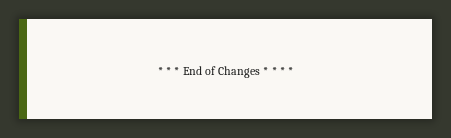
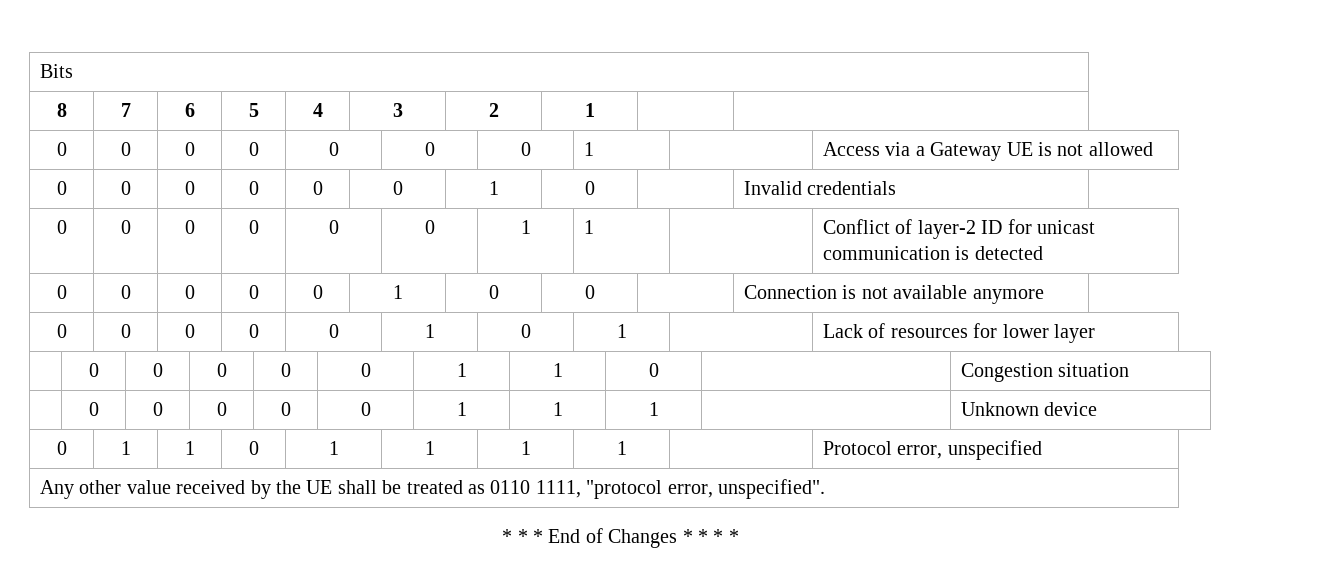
+ Bits
+ 8 | 7 | 6 | 5 | 4 | 3 | 2 | 1 | |
+ 0 | 0 | 0 | 0 | 0 | 0 | 0 | 1 | | Access via a Gateway UE is not allowed
+ 0 | 0 | 0 | 0 | 0 | 0 | 1 | 0 | | Invalid credentials
+ 0 | 0 | 0 | 0 | 0 | 0 | 1 | 1 | | Conflict of layer-2 ID for unicast communication is detected
+ 0 | 0 | 0 | 0 | 0 | 1 | 0 | 0 | | Connection is not available anymore
+ 0 | 0 | 0 | 0 | 0 | 1 | 0 | 1 | | Lack of resources for lower layer
+ | 0 | 0 | 0 | 0 | 0 | 1 | 1 | 0 | | Congestion situation
+ | 0 | 0 | 0 | 0 | 0 | 1 | 1 | 1 | | Unknown device
+ 0 | 1 | 1 | 0 | 1 | 1 | 1 | 1 | | Protocol error, unspecified
+ Any other value received by the UE shall be treated as 0110 1111, "protocol error, unspecified".

